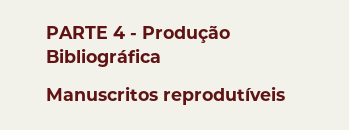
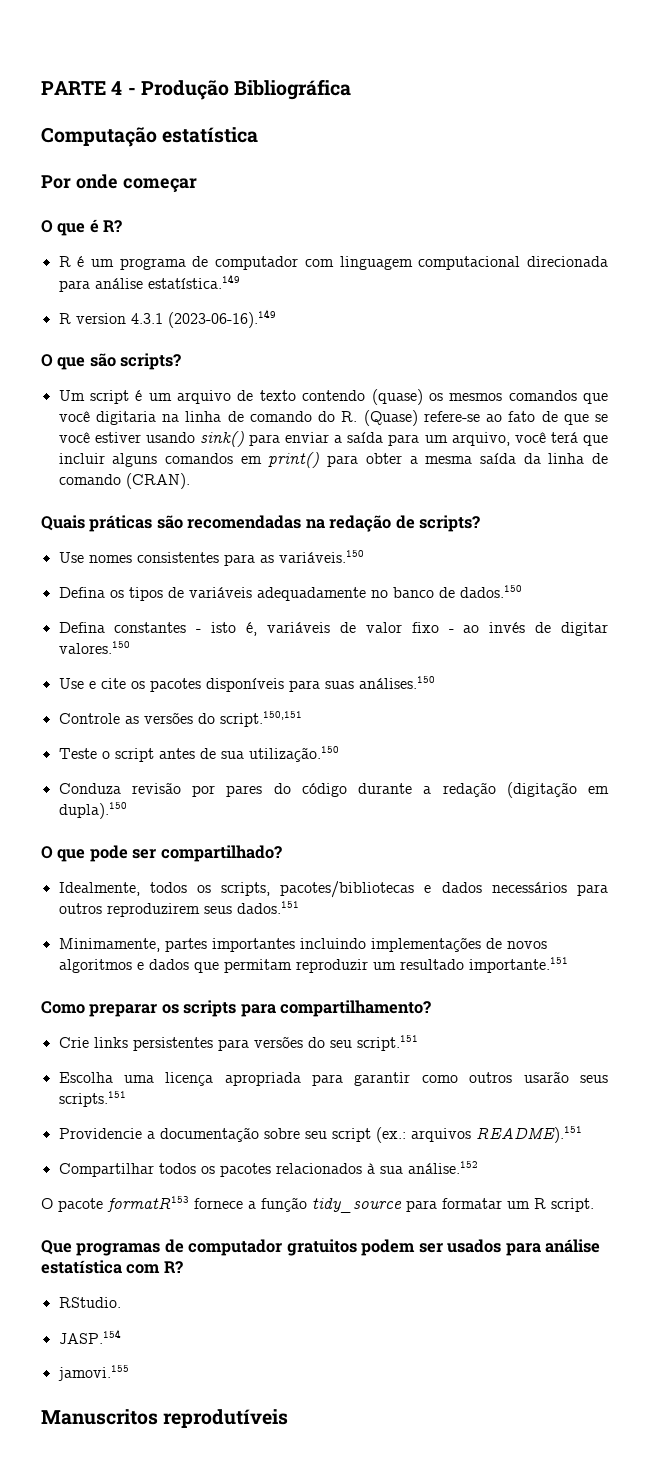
+ Computação estatística
+ Por onde começar
+ O que é R?
+ R é um programa de computador com linguagem computacional direcionada para análise estatística.149
+ R version 4.3.1 (2023-06-16).149
+ O que são scripts?
+ Um script é um arquivo de texto contendo (quase) os mesmos comandos que você digitaria na linha de comando do R. (Quase) refere-se ao fato de que se você estiver usando sink() para enviar a saída para um arquivo, você terá que incluir alguns comandos em print() para obter a mesma saída da linha de comando (CRAN).
+ Quais práticas são recomendadas na redação de scripts?
+ Use nomes consistentes para as variáveis.150
+ Defina os tipos de variáveis adequadamente no banco de dados.150
+ Defina constantes - isto é, variáveis de valor fixo - ao invés de digitar valores.150
+ Use e cite os pacotes disponíveis para suas análises.150
+ Controle as versões do script.150,151
+ Teste o script antes de sua utilização.150
+ Conduza revisão por pares do código durante a redação (digitação em dupla).150
+ O que pode ser compartilhado?
+ Idealmente, todos os scripts, pacotes/bibliotecas e dados necessários para outros reproduzirem seus dados.151
+ Minimamente, partes importantes incluindo implementações de novos algoritmos e dados que permitam reproduzir um resultado importante.151
+ Como preparar os scripts para compartilhamento?
+ Crie links persistentes para versões do seu script.151
+ Escolha uma licença apropriada para garantir como outros usarão seus scripts.151
+ Providencie a documentação sobre seu script (ex.: arquivos README).151
+ Compartilhar todos os pacotes relacionados à sua análise.152
+ O pacote formatR153 fornece a função tidy_source para formatar um R script.
+ Que programas de computador gratuitos podem ser usados para análise estatística com R?
+ RStudio.
+ JASP.154
+ jamovi.155

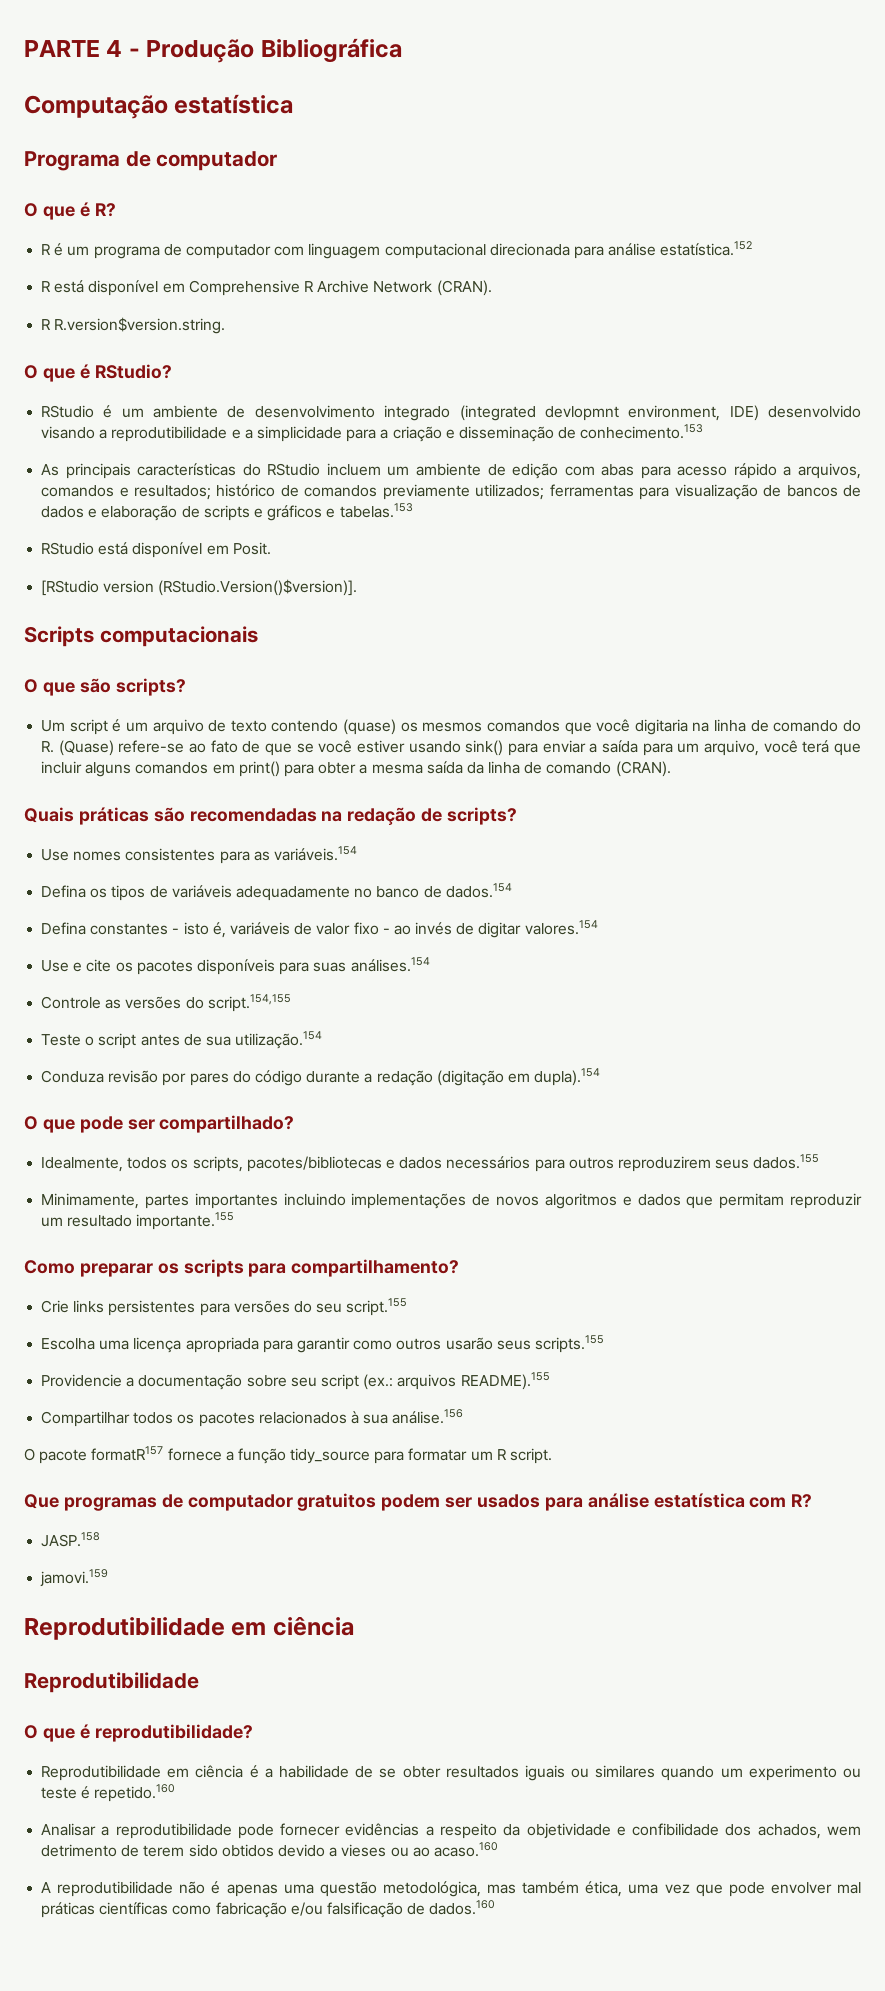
- Por onde começar
+ Programa de computador
- R é um programa de computador com linguagem computacional direcionada para análise estatística.149
- R version 4.3.1 (2023-06-16).149
+ R é um programa de computador com linguagem computacional direcionada para análise estatística.152
+ R está disponível em Comprehensive R Archive Network (CRAN).
+ R R.version$version.string.
+ O que é RStudio?
+ RStudio é um ambiente de desenvolvimento integrado (integrated devlopmnt environment, IDE) desenvolvido visando a reprodutibilidade e a simplicidade para a criação e disseminação de conhecimento.153
+ As principais características do RStudio incluem um ambiente de edição com abas para acesso rápido a arquivos, comandos e resultados; histórico de comandos previamente utilizados; ferramentas para visualização de bancos de dados e elaboração de scripts e gráficos e tabelas.153
+ RStudio está disponível em Posit.
+ [RStudio version (RStudio.Version()$version)].
+ Scripts computacionais
- Use nomes consistentes para as variáveis.150
+ Use nomes consistentes para as variáveis.154
- Defina os tipos de variáveis adequadamente no banco de dados.150
+ Defina os tipos de variáveis adequadamente no banco de dados.154
- Defina constantes - isto é, variáveis de valor fixo - ao invés de digitar valores.150
+ Defina constantes - isto é, variáveis de valor fixo - ao invés de digitar valores.154
- Use e cite os pacotes disponíveis para suas análises.150
+ Use e cite os pacotes disponíveis para suas análises.154
- Controle as versões do script.150,151
+ Controle as versões do script.154,155
- Teste o script antes de sua utilização.150
+ Teste o script antes de sua utilização.154
- Conduza revisão por pares do código durante a redação (digitação em dupla).150
+ Conduza revisão por pares do código durante a redação (digitação em dupla).154
- Idealmente, todos os scripts, pacotes/bibliotecas e dados necessários para outros reproduzirem seus dados.151
+ Idealmente, todos os scripts, pacotes/bibliotecas e dados necessários para outros reproduzirem seus dados.155
- Minimamente, partes importantes incluindo implementações de novos algoritmos e dados que permitam reproduzir um resultado importante.151
+ Minimamente, partes importantes incluindo implementações de novos algoritmos e dados que permitam reproduzir um resultado importante.155
- Crie links persistentes para versões do seu script.151
+ Crie links persistentes para versões do seu script.155
- Escolha uma licença apropriada para garantir como outros usarão seus scripts.151
+ Escolha uma licença apropriada para garantir como outros usarão seus scripts.155
- Providencie a documentação sobre seu script (ex.: arquivos README).151
+ Providencie a documentação sobre seu script (ex.: arquivos README).155
- Compartilhar todos os pacotes relacionados à sua análise.152
+ Compartilhar todos os pacotes relacionados à sua análise.156
- O pacote formatR153 fornece a função tidy_source para formatar um R script.
+ O pacote formatR157 fornece a função tidy_source para formatar um R script.
- RStudio.
- JASP.154
- jamovi.155
- Manuscritos reprodutíveis
+ JASP.158
+ jamovi.159
+ Reprodutibilidade em ciência
+ Reprodutibilidade
+ O que é reprodutibilidade?
+ Reprodutibilidade em ciência é a habilidade de se obter resultados iguais ou similares quando um experimento ou teste é repetido.160
+ Analisar a reprodutibilidade pode fornecer evidências a respeito da objetividade e confibilidade dos achados, wem detrimento de terem sido obtidos devido a vieses ou ao acaso.160
+ A reprodutibilidade não é apenas uma questão metodológica, mas também ética, uma vez que pode envolver mal práticas científicas como fabricação e/ou falsificação de dados.160

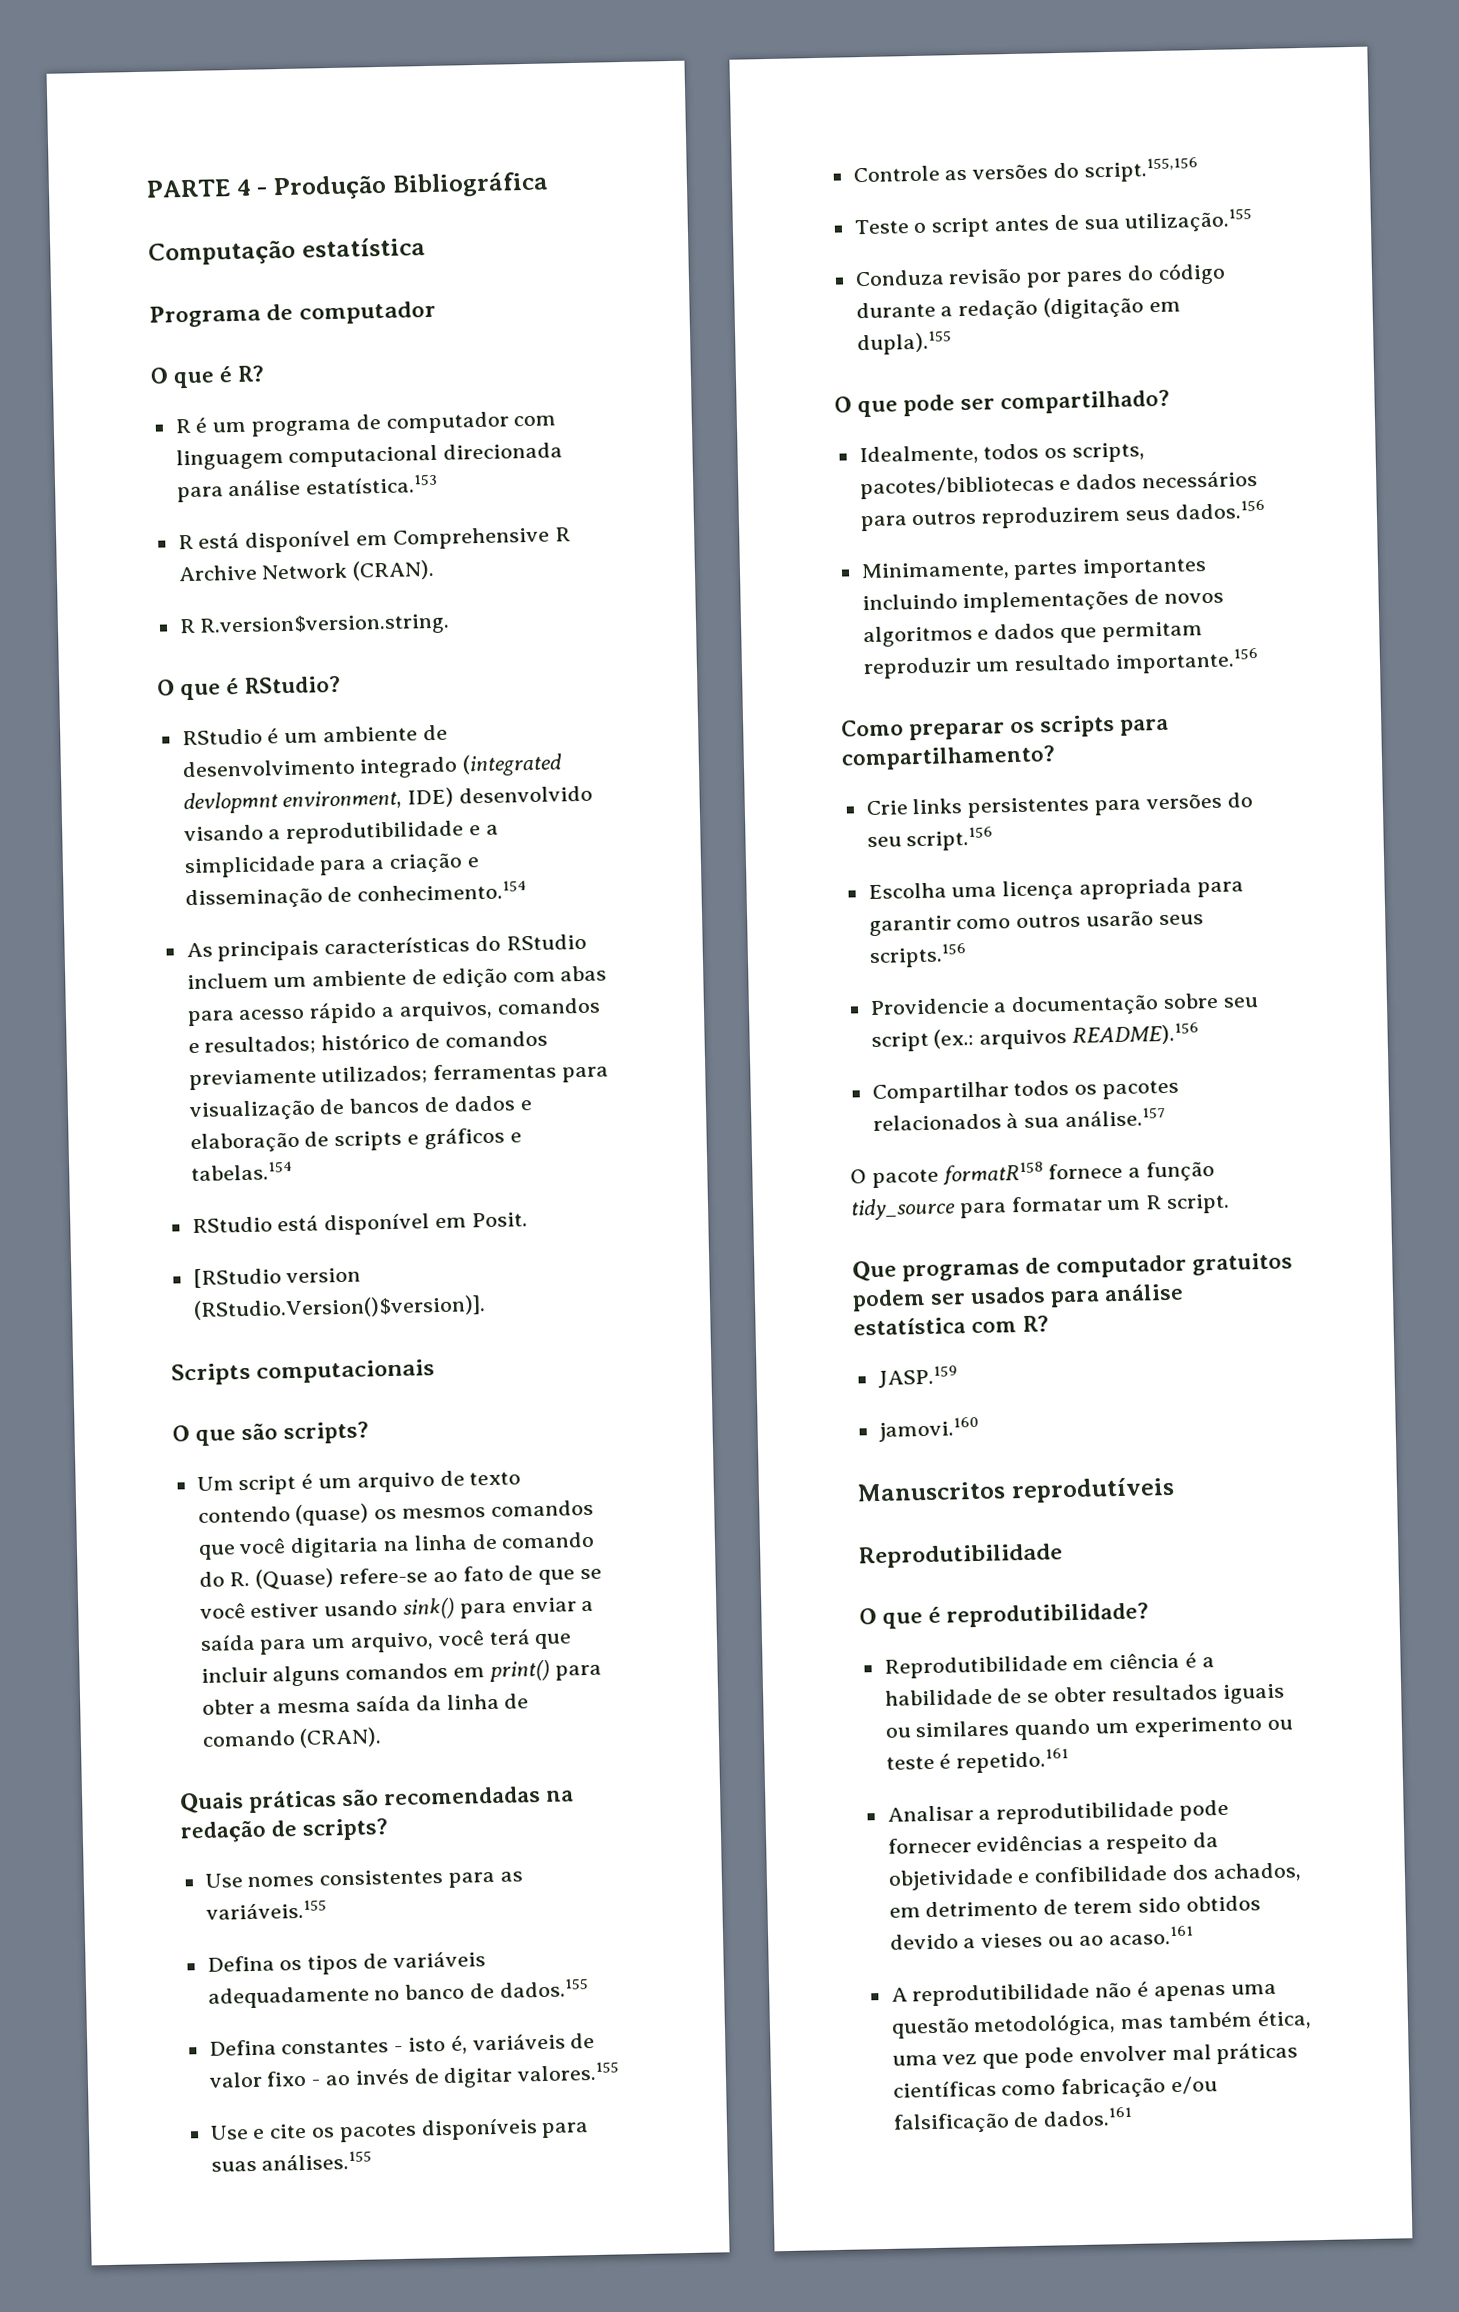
- R é um programa de computador com linguagem computacional direcionada para análise estatística.152
+ R é um programa de computador com linguagem computacional direcionada para análise estatística.153
- RStudio é um ambiente de desenvolvimento integrado (integrated devlopmnt environment, IDE) desenvolvido visando a reprodutibilidade e a simplicidade para a criação e disseminação de conhecimento.153
+ RStudio é um ambiente de desenvolvimento integrado (integrated devlopmnt environment, IDE) desenvolvido visando a reprodutibilidade e a simplicidade para a criação e disseminação de conhecimento.154
- As principais características do RStudio incluem um ambiente de edição com abas para acesso rápido a arquivos, comandos e resultados; histórico de comandos previamente utilizados; ferramentas para visualização de bancos de dados e elaboração de scripts e gráficos e tabelas.153
+ As principais características do RStudio incluem um ambiente de edição com abas para acesso rápido a arquivos, comandos e resultados; histórico de comandos previamente utilizados; ferramentas para visualização de bancos de dados e elaboração de scripts e gráficos e tabelas.154
- Use nomes consistentes para as variáveis.154
+ Use nomes consistentes para as variáveis.155
- Defina os tipos de variáveis adequadamente no banco de dados.154
+ Defina os tipos de variáveis adequadamente no banco de dados.155
- Defina constantes - isto é, variáveis de valor fixo - ao invés de digitar valores.154
+ Defina constantes - isto é, variáveis de valor fixo - ao invés de digitar valores.155
- Use e cite os pacotes disponíveis para suas análises.154
+ Use e cite os pacotes disponíveis para suas análises.155
- Controle as versões do script.154,155
+ Controle as versões do script.155,156
- Teste o script antes de sua utilização.154
+ Teste o script antes de sua utilização.155
- Conduza revisão por pares do código durante a redação (digitação em dupla).154
+ Conduza revisão por pares do código durante a redação (digitação em dupla).155
- Idealmente, todos os scripts, pacotes/bibliotecas e dados necessários para outros reproduzirem seus dados.155
+ Idealmente, todos os scripts, pacotes/bibliotecas e dados necessários para outros reproduzirem seus dados.156
- Minimamente, partes importantes incluindo implementações de novos algoritmos e dados que permitam reproduzir um resultado importante.155
+ Minimamente, partes importantes incluindo implementações de novos algoritmos e dados que permitam reproduzir um resultado importante.156
- Crie links persistentes para versões do seu script.155
+ Crie links persistentes para versões do seu script.156
- Escolha uma licença apropriada para garantir como outros usarão seus scripts.155
+ Escolha uma licença apropriada para garantir como outros usarão seus scripts.156
- Providencie a documentação sobre seu script (ex.: arquivos README).155
+ Providencie a documentação sobre seu script (ex.: arquivos README).156
- Compartilhar todos os pacotes relacionados à sua análise.156
+ Compartilhar todos os pacotes relacionados à sua análise.157
- O pacote formatR157 fornece a função tidy_source para formatar um R script.
+ O pacote formatR158 fornece a função tidy_source para formatar um R script.
- JASP.158
- jamovi.159
- Reprodutibilidade em ciência
+ JASP.159
+ jamovi.160
+ Manuscritos reprodutíveis
- Reprodutibilidade em ciência é a habilidade de se obter resultados iguais ou similares quando um experimento ou teste é repetido.160
+ Reprodutibilidade em ciência é a habilidade de se obter resultados iguais ou similares quando um experimento ou teste é repetido.161
- Analisar a reprodutibilidade pode fornecer evidências a respeito da objetividade e confibilidade dos achados, wem detrimento de terem sido obtidos devido a vieses ou ao acaso.160
+ Analisar a reprodutibilidade pode fornecer evidências a respeito da objetividade e confibilidade dos achados, em detrimento de terem sido obtidos devido a vieses ou ao acaso.161
- A reprodutibilidade não é apenas uma questão metodológica, mas também ética, uma vez que pode envolver mal práticas científicas como fabricação e/ou falsificação de dados.160
+ A reprodutibilidade não é apenas uma questão metodológica, mas também ética, uma vez que pode envolver mal práticas científicas como fabricação e/ou falsificação de dados.161

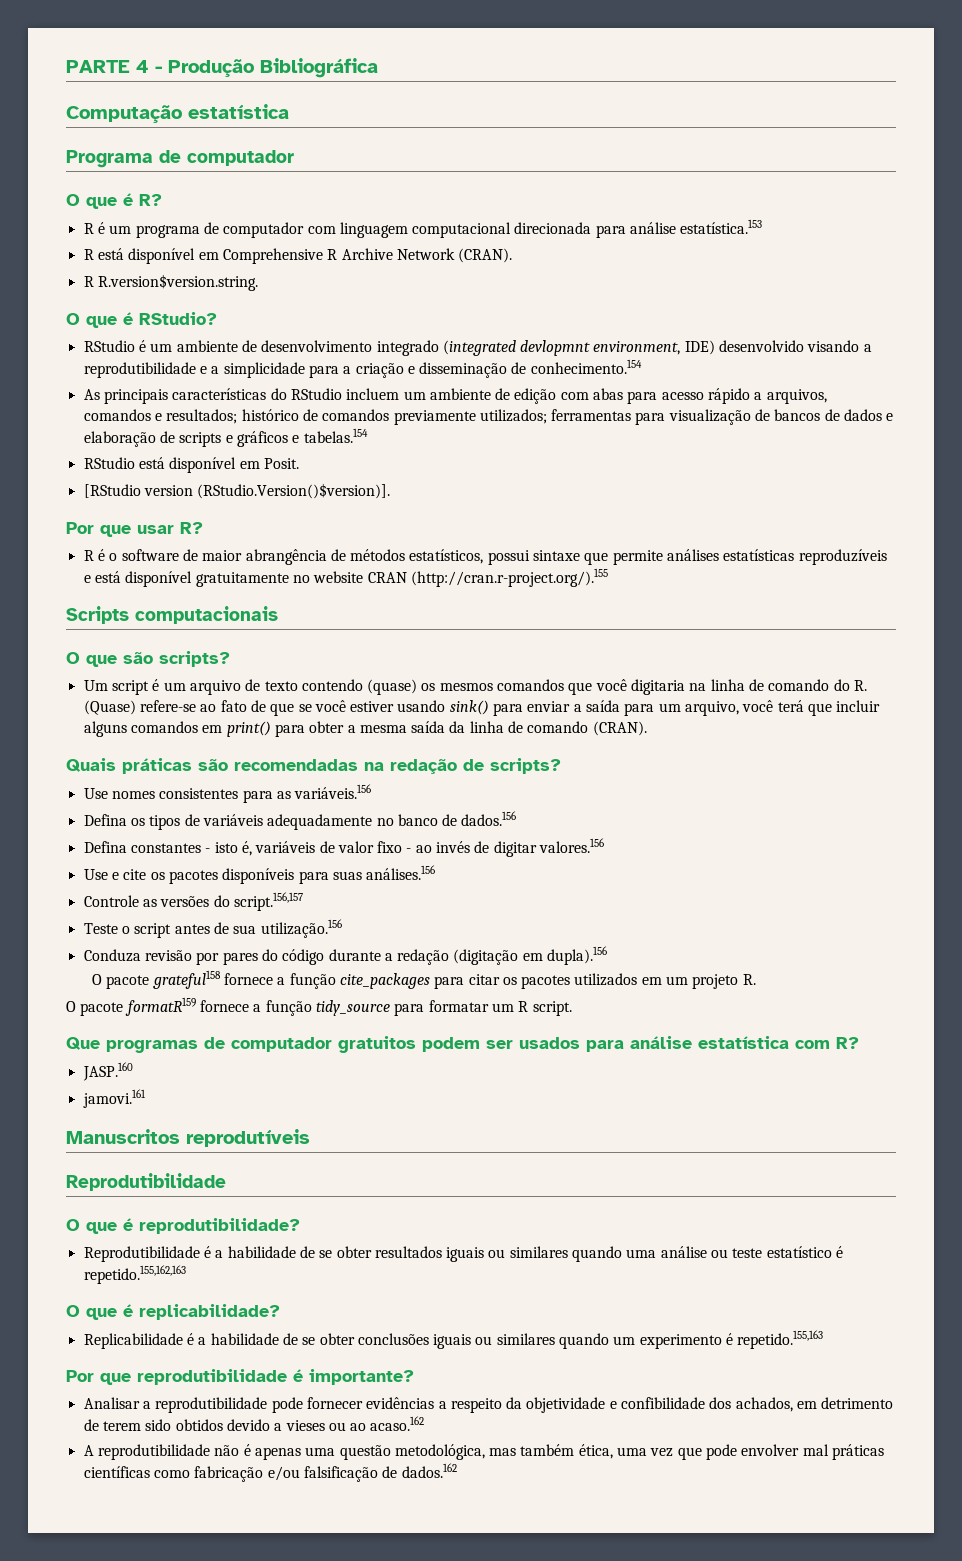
+ Por que usar R?
+ R é o software de maior abrangência de métodos estatísticos, possui sintaxe que permite análises estatísticas reproduzíveis e está disponível gratuitamente no website CRAN (http://cran.r-project.org/).155
- Use nomes consistentes para as variáveis.155
+ Use nomes consistentes para as variáveis.156
- Defina os tipos de variáveis adequadamente no banco de dados.155
+ Defina os tipos de variáveis adequadamente no banco de dados.156
- Defina constantes - isto é, variáveis de valor fixo - ao invés de digitar valores.155
+ Defina constantes - isto é, variáveis de valor fixo - ao invés de digitar valores.156
- Use e cite os pacotes disponíveis para suas análises.155
+ Use e cite os pacotes disponíveis para suas análises.156
- Controle as versões do script.155,156
+ Controle as versões do script.156,157
- Teste o script antes de sua utilização.155
+ Teste o script antes de sua utilização.156
- Conduza revisão por pares do código durante a redação (digitação em dupla).155
- O que pode ser compartilhado?
- Idealmente, todos os scripts, pacotes/bibliotecas e dados necessários para outros reproduzirem seus dados.156
- Minimamente, partes importantes incluindo implementações de novos algoritmos e dados que permitam reproduzir um resultado importante.156
- Como preparar os scripts para compartilhamento?
- Crie links persistentes para versões do seu script.156
- Escolha uma licença apropriada para garantir como outros usarão seus scripts.156
- Providencie a documentação sobre seu script (ex.: arquivos README).156
- Compartilhar todos os pacotes relacionados à sua análise.157
- O pacote formatR158 fornece a função tidy_source para formatar um R script.
+ Conduza revisão por pares do código durante a redação (digitação em dupla).156
+ O pacote grateful158 fornece a função cite_packages para citar os pacotes utilizados em um projeto R.
+ O pacote formatR159 fornece a função tidy_source para formatar um R script.
- JASP.159
- jamovi.160
+ JASP.160
+ jamovi.161
- Reprodutibilidade em ciência é a habilidade de se obter resultados iguais ou similares quando um experimento ou teste é repetido.161
+ Reprodutibilidade é a habilidade de se obter resultados iguais ou similares quando uma análise ou teste estatístico é repetido.155,162,163
+ O que é replicabilidade?
+ Replicabilidade é a habilidade de se obter conclusões iguais ou similares quando um experimento é repetido.155,163
+ Por que reprodutibilidade é importante?
- Analisar a reprodutibilidade pode fornecer evidências a respeito da objetividade e confibilidade dos achados, em detrimento de terem sido obtidos devido a vieses ou ao acaso.161
+ Analisar a reprodutibilidade pode fornecer evidências a respeito da objetividade e confibilidade dos achados, em detrimento de terem sido obtidos devido a vieses ou ao acaso.162
- A reprodutibilidade não é apenas uma questão metodológica, mas também ética, uma vez que pode envolver mal práticas científicas como fabricação e/ou falsificação de dados.161
+ A reprodutibilidade não é apenas uma questão metodológica, mas também ética, uma vez que pode envolver mal práticas científicas como fabricação e/ou falsificação de dados.162

